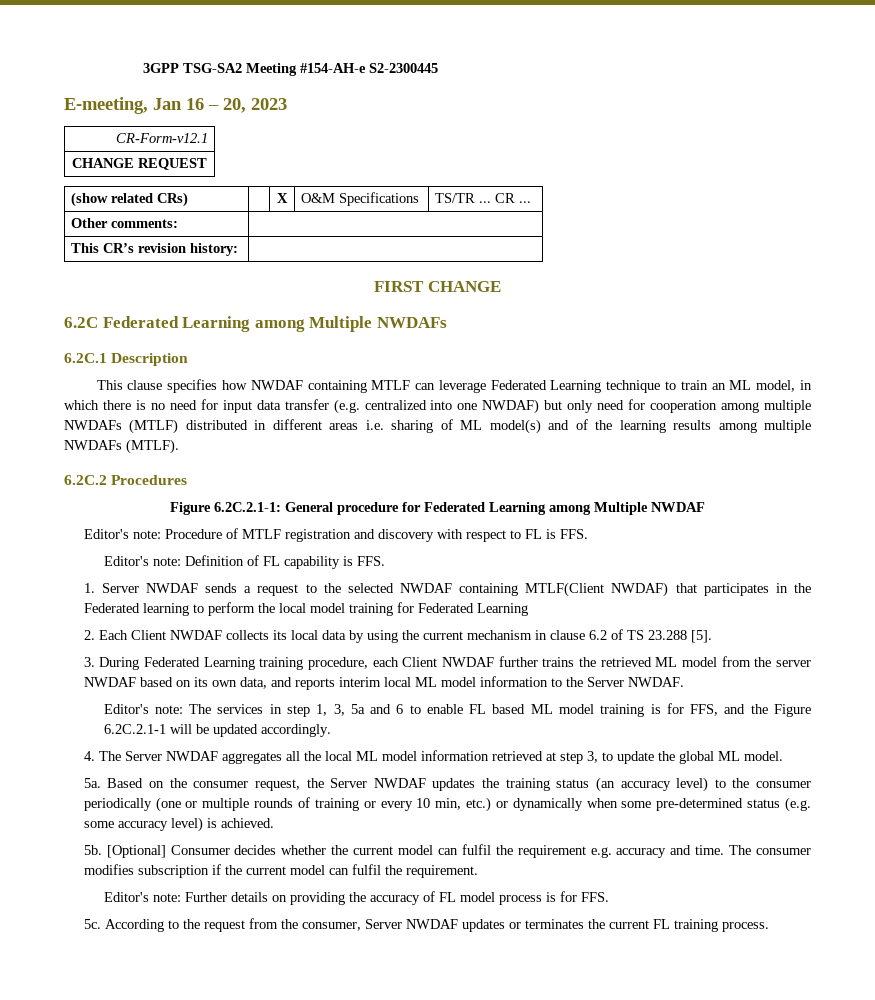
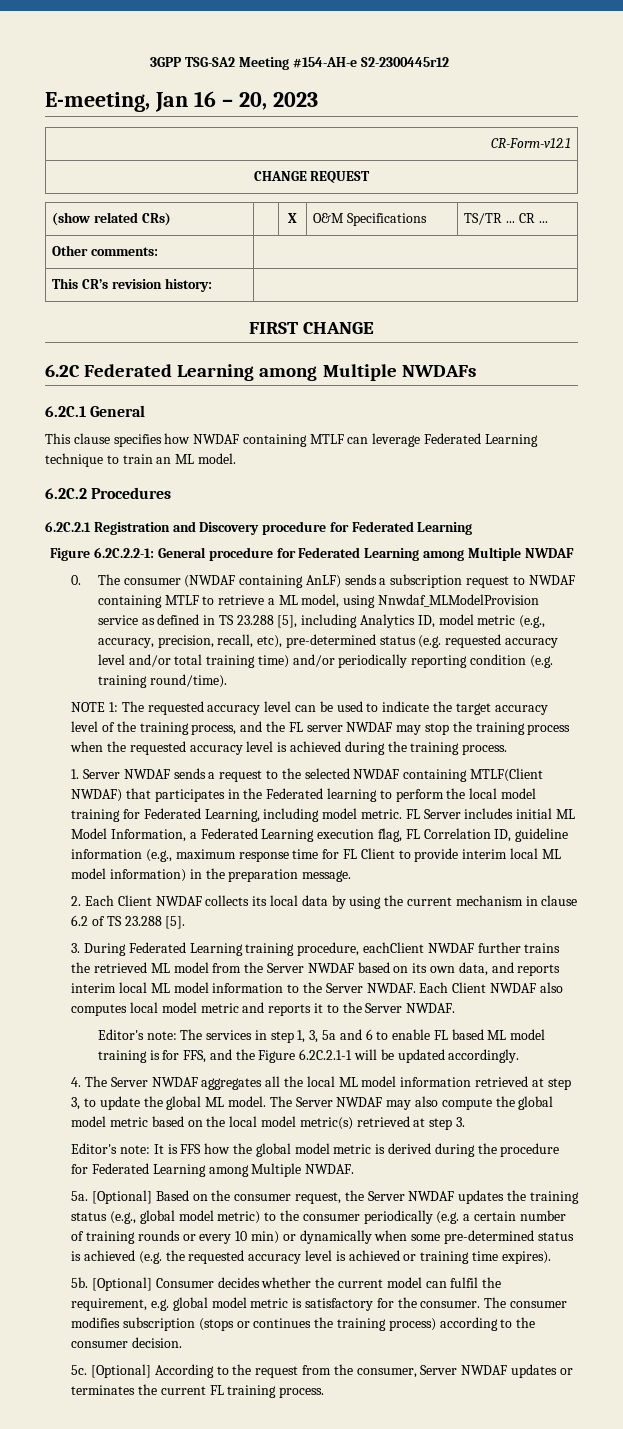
- 3GPP TSG-SA2 Meeting #154-AH-e S2-2300445
+ 3GPP TSG-SA2 Meeting #154-AH-e S2-2300445r12
- 6.2C.1 Description
+ 6.2C.1 General
- This clause specifies how NWDAF containing MTLF can leverage Federated Learning technique to train an ML model, in which there is no need for input data transfer (e.g. centralized into one NWDAF) but only need for cooperation among multiple NWDAFs (MTLF) distributed in different areas i.e. sharing of ML model(s) and of the learning results among multiple NWDAFs (MTLF).
+ This clause specifies how NWDAF containing MTLF can leverage Federated Learning technique to train an ML model.
  6.2C.2 Procedures
- Figure 6.2C.2.1-1: General procedure for Federated Learning among Multiple NWDAF
+ 6.2C.2.1 Registration and Discovery procedure for Federated Learning
+ Figure 6.2C.2.2-1: General procedure for Federated Learning among Multiple NWDAF
- Editor's note: Procedure of MTLF registration and discovery with respect to FL is FFS.
- Editor's note: Definition of FL capability is FFS.
+ 0. The consumer (NWDAF containing AnLF) sends a subscription request to NWDAF containing MTLF to retrieve a ML model, using Nnwdaf_MLModelProvision service as defined in TS 23.288 [5], including Analytics ID, model metric (e.g., accuracy, precision, recall, etc), pre-determined status (e.g. requested accuracy level and/or total training time) and/or periodically reporting condition (e.g. training round/time).
+ NOTE 1: The requested accuracy level can be used to indicate the target accuracy level of the training process, and the FL server NWDAF may stop the training process when the requested accuracy level is achieved during the training process.
- 1. Server NWDAF sends a request to the selected NWDAF containing MTLF(Client NWDAF) that participates in the Federated learning to perform the local model training for Federated Learning
+ 1. Server NWDAF sends a request to the selected NWDAF containing MTLF(Client NWDAF) that participates in the Federated learning to perform the local model training for Federated Learning, including model metric. FL Server includes initial ML Model Information, a Federated Learning execution flag, FL Correlation ID, guideline information (e.g., maximum response time for FL Client to provide interim local ML model information) in the preparation message.
- 3. During Federated Learning training procedure, each Client NWDAF further trains the retrieved ML model from the server NWDAF based on its own data, and reports interim local ML model information to the Server NWDAF.
+ 3. During Federated Learning training procedure, eachClient NWDAF further trains the retrieved ML model from the Server NWDAF based on its own data, and reports interim local ML model information to the Server NWDAF. Each Client NWDAF also computes local model metric and reports it to the Server NWDAF.
+ The Server NWDAF may also compute the global model metric based on the local model metric(s) retrieved at step 3.
+ Editor's note: It is FFS how the global model metric is derived during the procedure for Federated Learning among Multiple NWDAF.
- Based on the consumer request, the Server NWDAF updates the training status (an accuracy level) to the consumer periodically (one or multiple rounds of training or every 10 min, etc.) or dynamically when some pre-determined status (e.g. some accuracy level) is achieved.
+ [Optional] Based on the consumer request, the Server NWDAF updates the training status (e.g., global model metric) to the consumer periodically (e.g. a certain number of training rounds or every 10 min) or dynamically when some pre-determined status is achieved (e.g. the requested accuracy level is achieved or training time expires).
- [Optional] Consumer decides whether the current model can fulfil the requirement e.g. accuracy and time. The consumer modifies subscription if the current model can fulfil the requirement.
- Editor's note: Further details on providing the accuracy of FL model process is for FFS.
+ [Optional] Consumer decides whether the current model can fulfil the requirement, e.g. global model metric is satisfactory for the consumer. The consumer modifies subscription (stops or continues the training process) according to the consumer decision.
- According to the request from the consumer, Server NWDAF updates or terminates the current FL training process.
+ [Optional] According to the request from the consumer, Server NWDAF updates or terminates the current FL training process.

